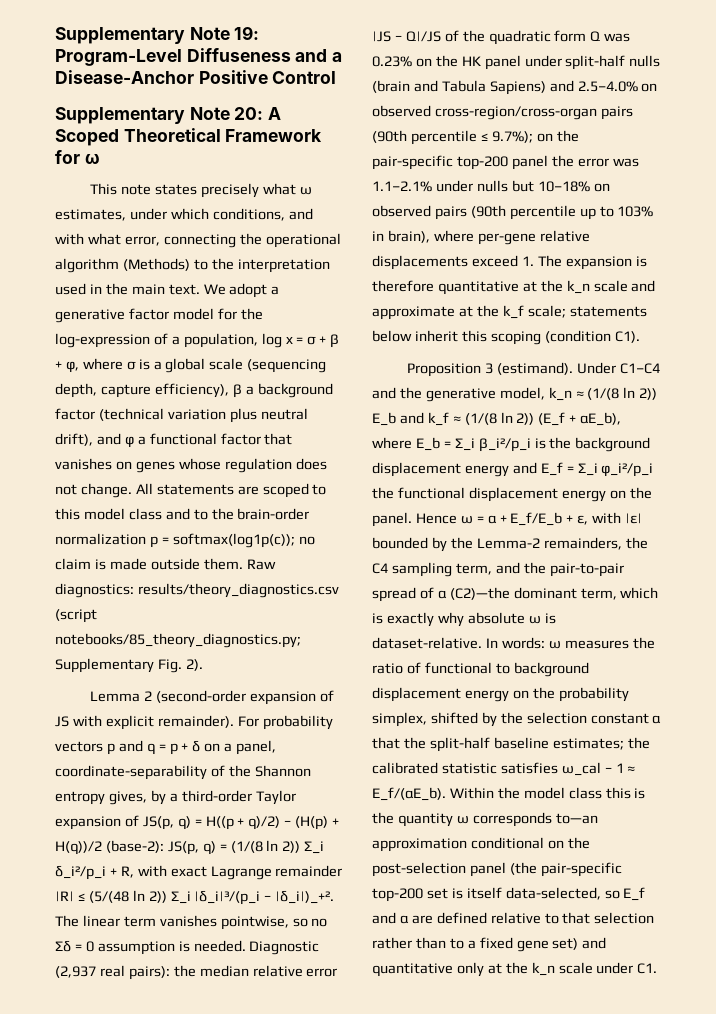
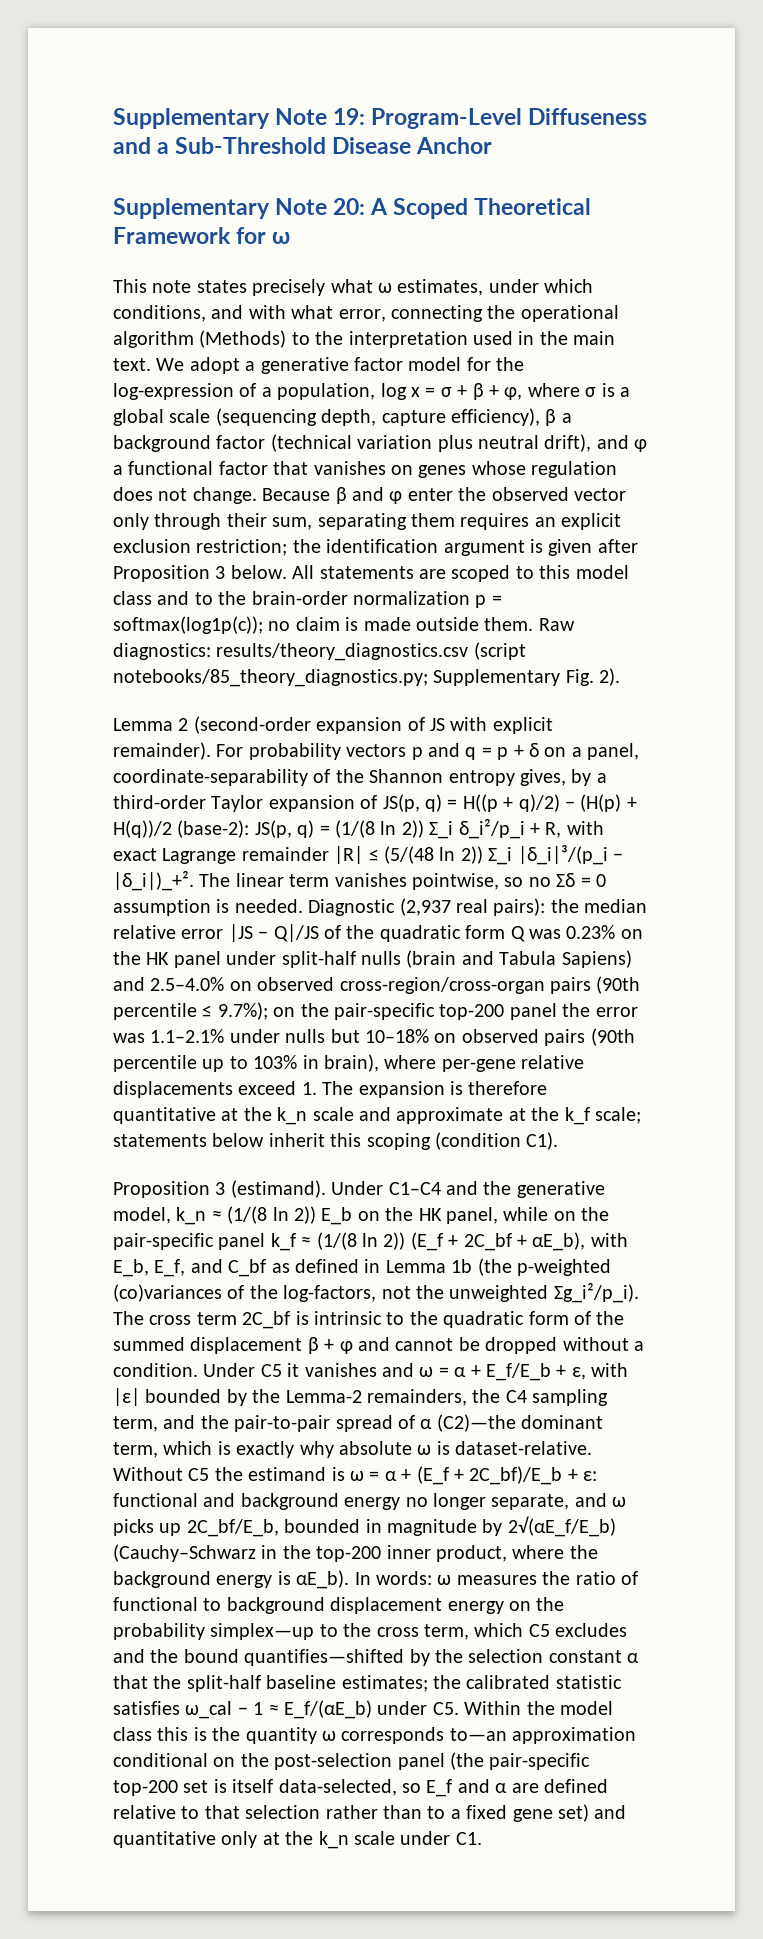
- Supplementary Note 19: Program-Level Diffuseness and a Disease-Anchor Positive Control
+ Supplementary Note 19: Program-Level Diffuseness and a Sub-Threshold Disease Anchor
+ Because β and φ enter the observed vector only through their sum, separating them requires an explicit exclusion restriction; the identification argument is given after Proposition 3 below.
- Under C1–C4 and the generative model, k_n ≈ (1/(8 ln 2)) E_b and k_f ≈ (1/(8 ln 2)) (E_f + αE_b), where E_b = Σ_i β_i²/p_i is the background displacement energy and E_f = Σ_i φ_i²/p_i the functional displacement energy on the panel. Hence ω = α + E_f/E_b + ε, with |ε| bounded by the Lemma-2 remainders, the C4 sampling term, and the pair-to-pair spread of α (C2)—the dominant term, which is exactly why absolute ω is dataset-relative.
+ Under C1–C4 and the generative model, k_n ≈ (1/(8 ln 2)) E_b on the HK panel, while on the pair-specific panel k_f ≈ (1/(8 ln 2)) (E_f + 2C_bf + αE_b), with E_b, E_f, and C_bf as defined in Lemma 1b (the p-weighted (co)variances of the log-factors, not the unweighted Σg_i²/p_i). The cross term 2C_bf is intrinsic to the quadratic form of the summed displacement β + φ and cannot be dropped without a condition. Under C5 it vanishes and ω = α + E_f/E_b + ε, with |ε| bounded by the Lemma-2 remainders, the C4 sampling term, and the pair-to-pair spread of α (C2)—the dominant term, which is exactly why absolute ω is dataset-relative.
+ Without C5 the estimand is ω = α + (E_f + 2C_bf)/E_b + ε: functional and background energy no longer separate, and ω picks up 2C_bf/E_b, bounded in magnitude by 2√(αE_f/E_b) (Cauchy–Schwarz in the top-200 inner product, where the background energy is αE_b).
- ω measures the ratio of functional to background displacement energy on the probability simplex, shifted by the selection constant α that the split-half baseline estimates;
+ ω measures the ratio of functional to background displacement energy on the probability simplex—up to the cross term, which C5 excludes and the bound quantifies—shifted by the selection constant α that the split-half baseline estimates;
- the calibrated statistic satisfies ω_cal − 1 ≈ E_f/(αE_b). Within the model class this is the quantity ω corresponds to—an approximation conditional on the post-selection panel (the pair-specific top-200 set is itself data-selected, so E_f and α are defined relative to that selection rather than to a fixed gene set) and quantitative only at the k_n scale under C1.
+ the calibrated statistic satisfies ω_cal − 1 ≈ E_f/(αE_b) under C5. Within the model class this is the quantity ω corresponds to—an approximation conditional on the post-selection panel (the pair-specific top-200 set is itself data-selected, so E_f and α are defined relative to that selection rather than to a fixed gene set) and quantitative only at the k_n scale under C1.

